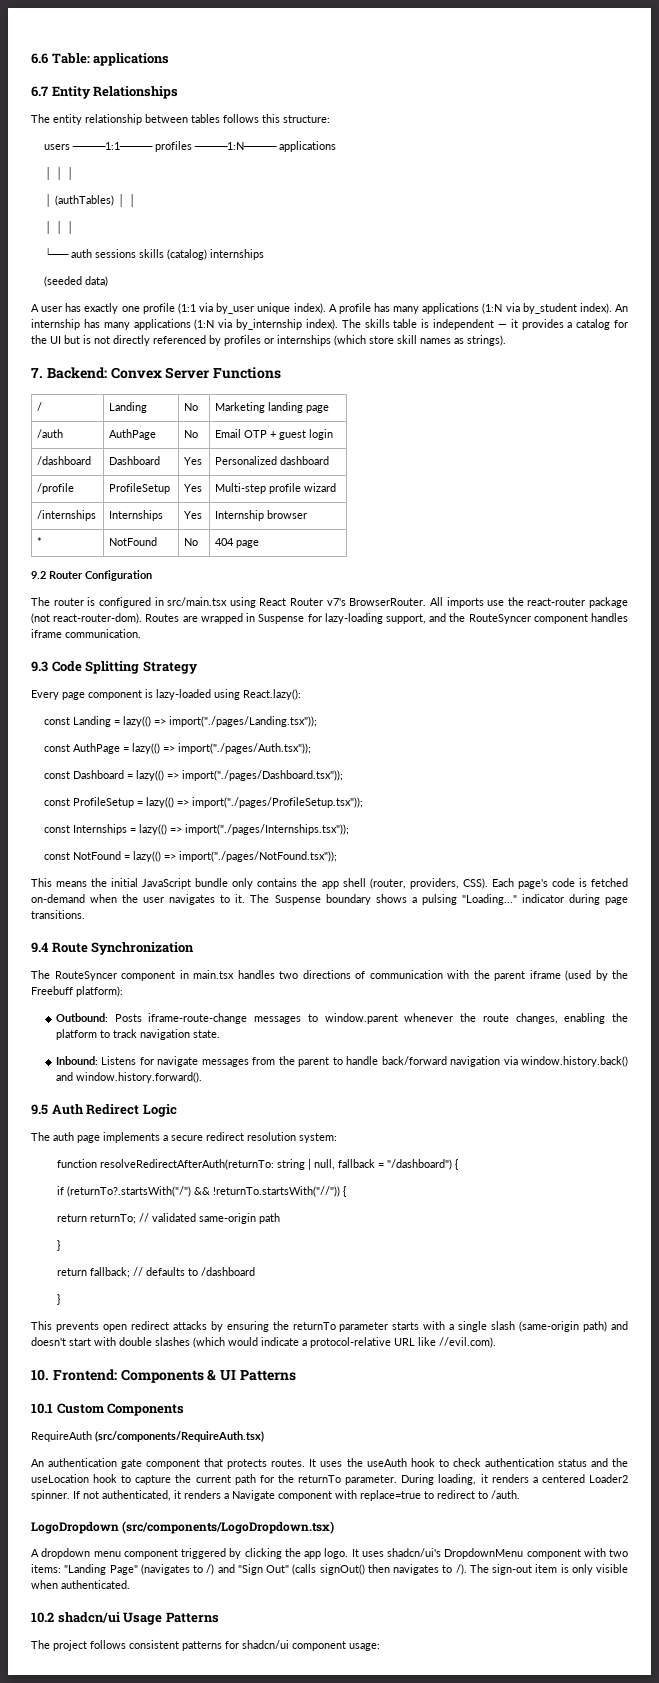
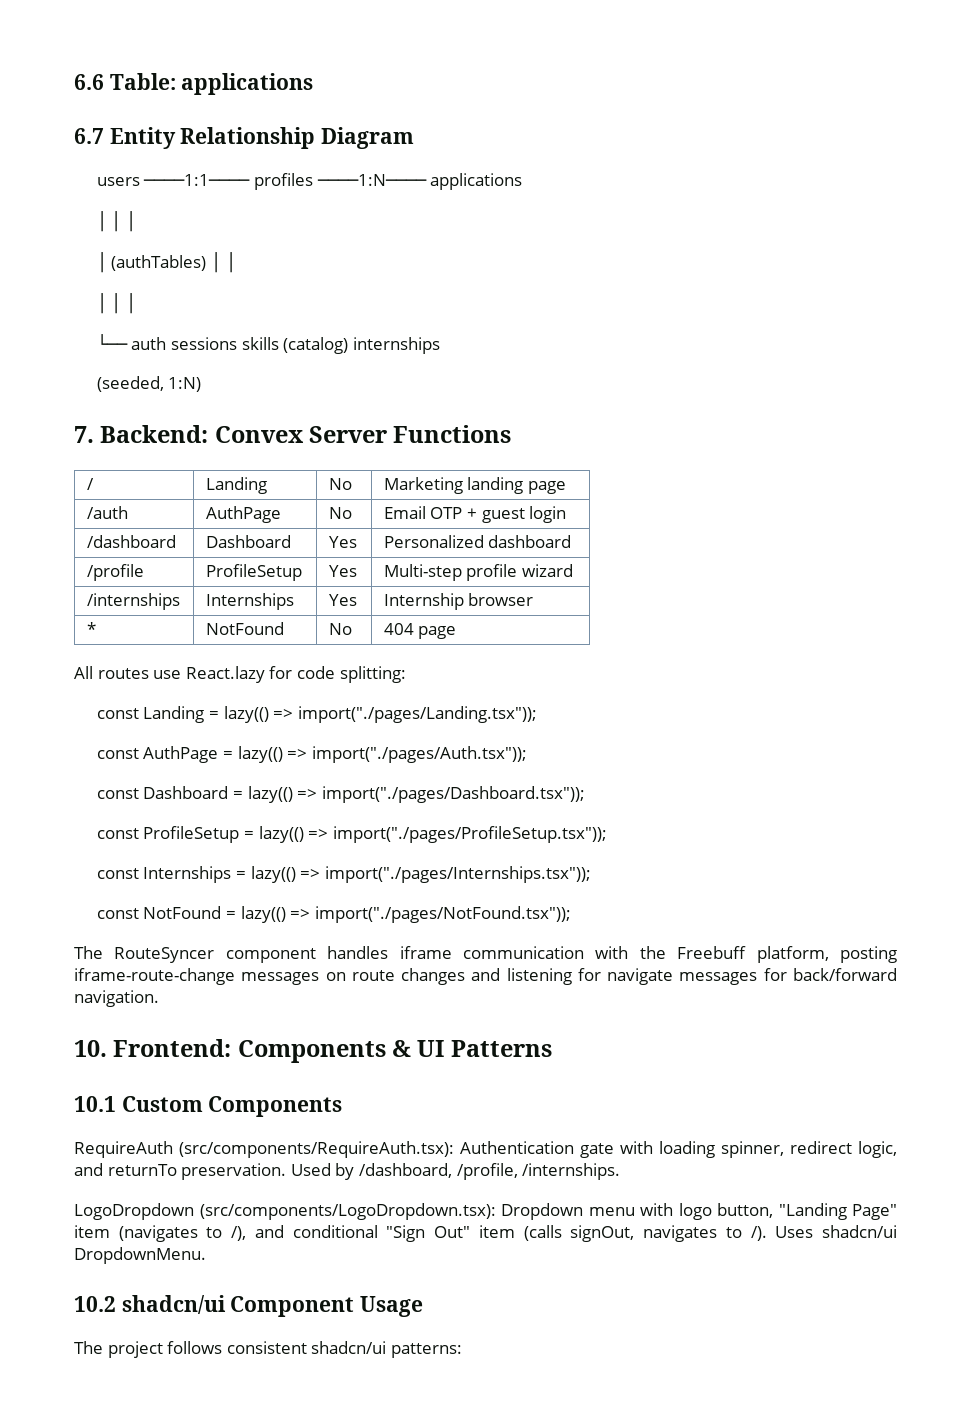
- 6.7 Entity Relationships
- The entity relationship between tables follows this structure:
+ 6.7 Entity Relationship Diagram
- (seeded data)
- A user has exactly one profile (1:1 via by_user unique index). A profile has many applications (1:N via by_student index). An internship has many applications (1:N via by_internship index). The skills table is independent — it provides a catalog for the UI but is not directly referenced by profiles or internships (which store skill names as strings).
+ (seeded, 1:N)
- 9.2 Router Configuration
- The router is configured in src/main.tsx using React Router v7's BrowserRouter. All imports use the react-router package (not react-router-dom). Routes are wrapped in Suspense for lazy-loading support, and the RouteSyncer component handles iframe communication.
- 9.3 Code Splitting Strategy
- Every page component is lazy-loaded using React.lazy():
+ All routes use React.lazy for code splitting:
- This means the initial JavaScript bundle only contains the app shell (router, providers, CSS). Each page's code is fetched on-demand when the user navigates to it. The Suspense boundary shows a pulsing "Loading..." indicator during page transitions.
- 9.4 Route Synchronization
- The RouteSyncer component in main.tsx handles two directions of communication with the parent iframe (used by the Freebuff platform):
- Outbound: Posts iframe-route-change messages to window.parent whenever the route changes, enabling the platform to track navigation state.
- Inbound: Listens for navigate messages from the parent to handle back/forward navigation via window.history.back() and window.history.forward().
- 9.5 Auth Redirect Logic
- The auth page implements a secure redirect resolution system:
- function resolveRedirectAfterAuth(returnTo: string | null, fallback = "/dashboard") {
- if (returnTo?.startsWith("/") && !returnTo.startsWith("//")) {
- return returnTo; // validated same-origin path
- }
- return fallback; // defaults to /dashboard
- }
- This prevents open redirect attacks by ensuring the returnTo parameter starts with a single slash (same-origin path) and doesn't start with double slashes (which would indicate a protocol-relative URL like //evil.com).
+ The RouteSyncer component handles iframe communication with the Freebuff platform, posting iframe-route-change messages on route changes and listening for navigate messages for back/forward navigation.
- RequireAuth (src/components/RequireAuth.tsx)
- An authentication gate component that protects routes. It uses the useAuth hook to check authentication status and the useLocation hook to capture the current path for the returnTo parameter. During loading, it renders a centered Loader2 spinner. If not authenticated, it renders a Navigate component with replace=true to redirect to /auth.
- LogoDropdown (src/components/LogoDropdown.tsx)
- A dropdown menu component triggered by clicking the app logo. It uses shadcn/ui's DropdownMenu component with two items: "Landing Page" (navigates to /) and "Sign Out" (calls signOut() then navigates to /). The sign-out item is only visible when authenticated.
+ RequireAuth (src/components/RequireAuth.tsx): Authentication gate with loading spinner, redirect logic, and returnTo preservation. Used by /dashboard, /profile, /internships.
+ LogoDropdown (src/components/LogoDropdown.tsx): Dropdown menu with logo button, "Landing Page" item (navigates to /), and conditional "Sign Out" item (calls signOut, navigates to /). Uses shadcn/ui DropdownMenu.
- 10.2 shadcn/ui Usage Patterns
+ 10.2 shadcn/ui Component Usage
- The project follows consistent patterns for shadcn/ui component usage:
+ The project follows consistent shadcn/ui patterns:

